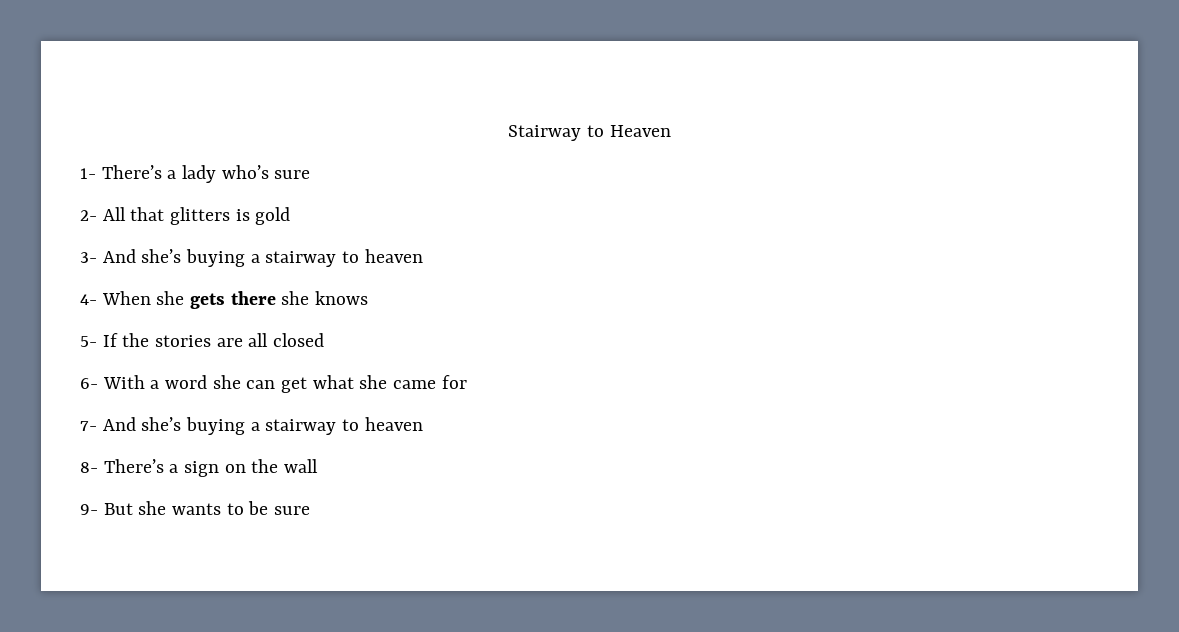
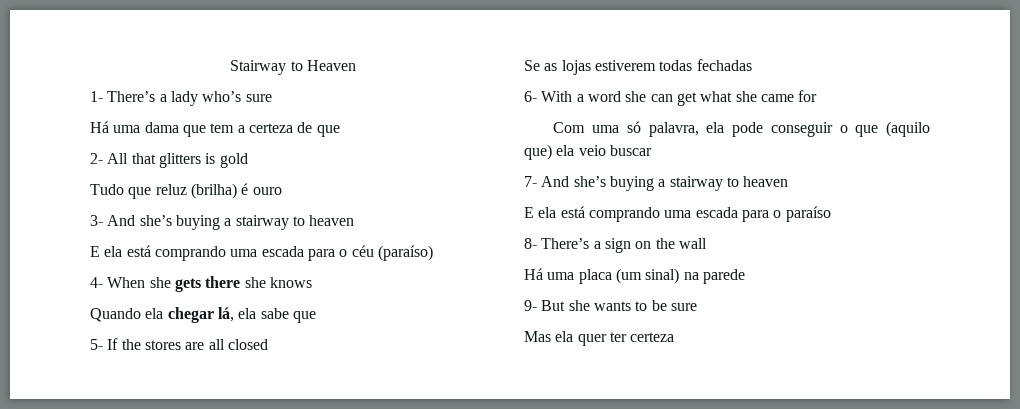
+ Há uma dama que tem a certeza de que
+ Tudo que reluz (brilha) é ouro
+ E ela está comprando uma escada para o céu (paraíso)
+ Quando ela chegar lá, ela sabe que
- 5- If the stories are all closed
+ 5- If the stores are all closed
+ Se as lojas estiverem todas fechadas
+ Com uma só palavra, ela pode conseguir o que (aquilo que) ela veio buscar
+ E ela está comprando uma escada para o paraíso
+ Há uma placa (um sinal) na parede
+ Mas ela quer ter certeza

